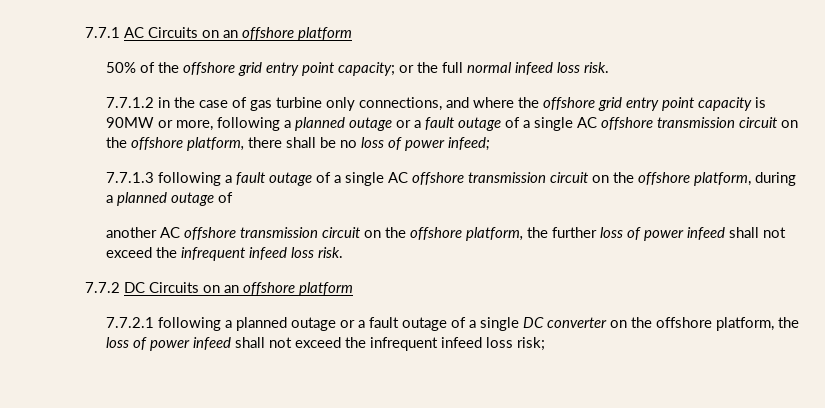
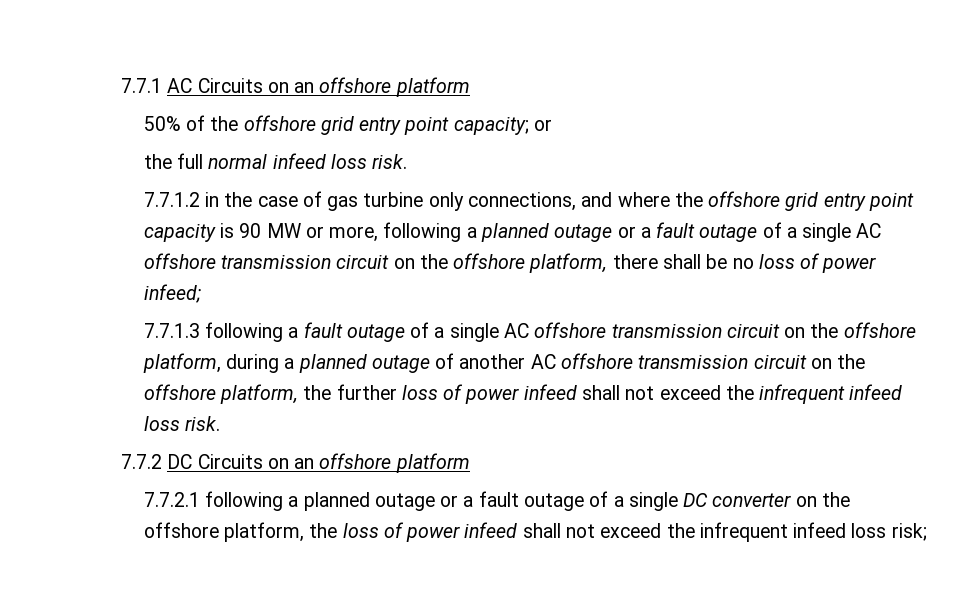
- 50% of the offshore grid entry point capacity; or the full normal infeed loss risk.
+ 50% of the offshore grid entry point capacity; or
+ the full normal infeed loss risk.
- 7.7.1.2 in the case of gas turbine only connections, and where the offshore grid entry point capacity is 90MW or more, following a planned outage or a fault outage of a single AC offshore transmission circuit on the offshore platform, there shall be no loss of power infeed;
+ 7.7.1.2 in the case of gas turbine only connections, and where the offshore grid entry point capacity is 90 MW or more, following a planned outage or a fault outage of a single AC offshore transmission circuit on the offshore platform, there shall be no loss of power infeed;
- 7.7.1.3 following a fault outage of a single AC offshore transmission circuit on the offshore platform, during a planned outage of
- another AC offshore transmission circuit on the offshore platform, the further loss of power infeed shall not exceed the infrequent infeed loss risk.
+ 7.7.1.3 following a fault outage of a single AC offshore transmission circuit on the offshore platform, during a planned outage of another AC offshore transmission circuit on the offshore platform, the further loss of power infeed shall not exceed the infrequent infeed loss risk.

